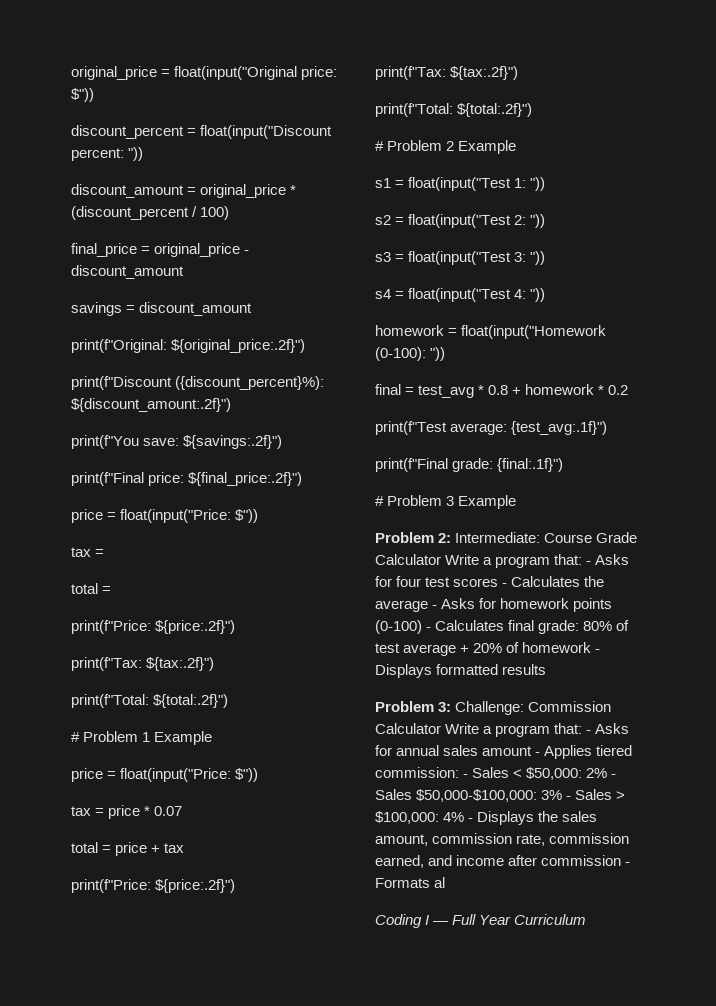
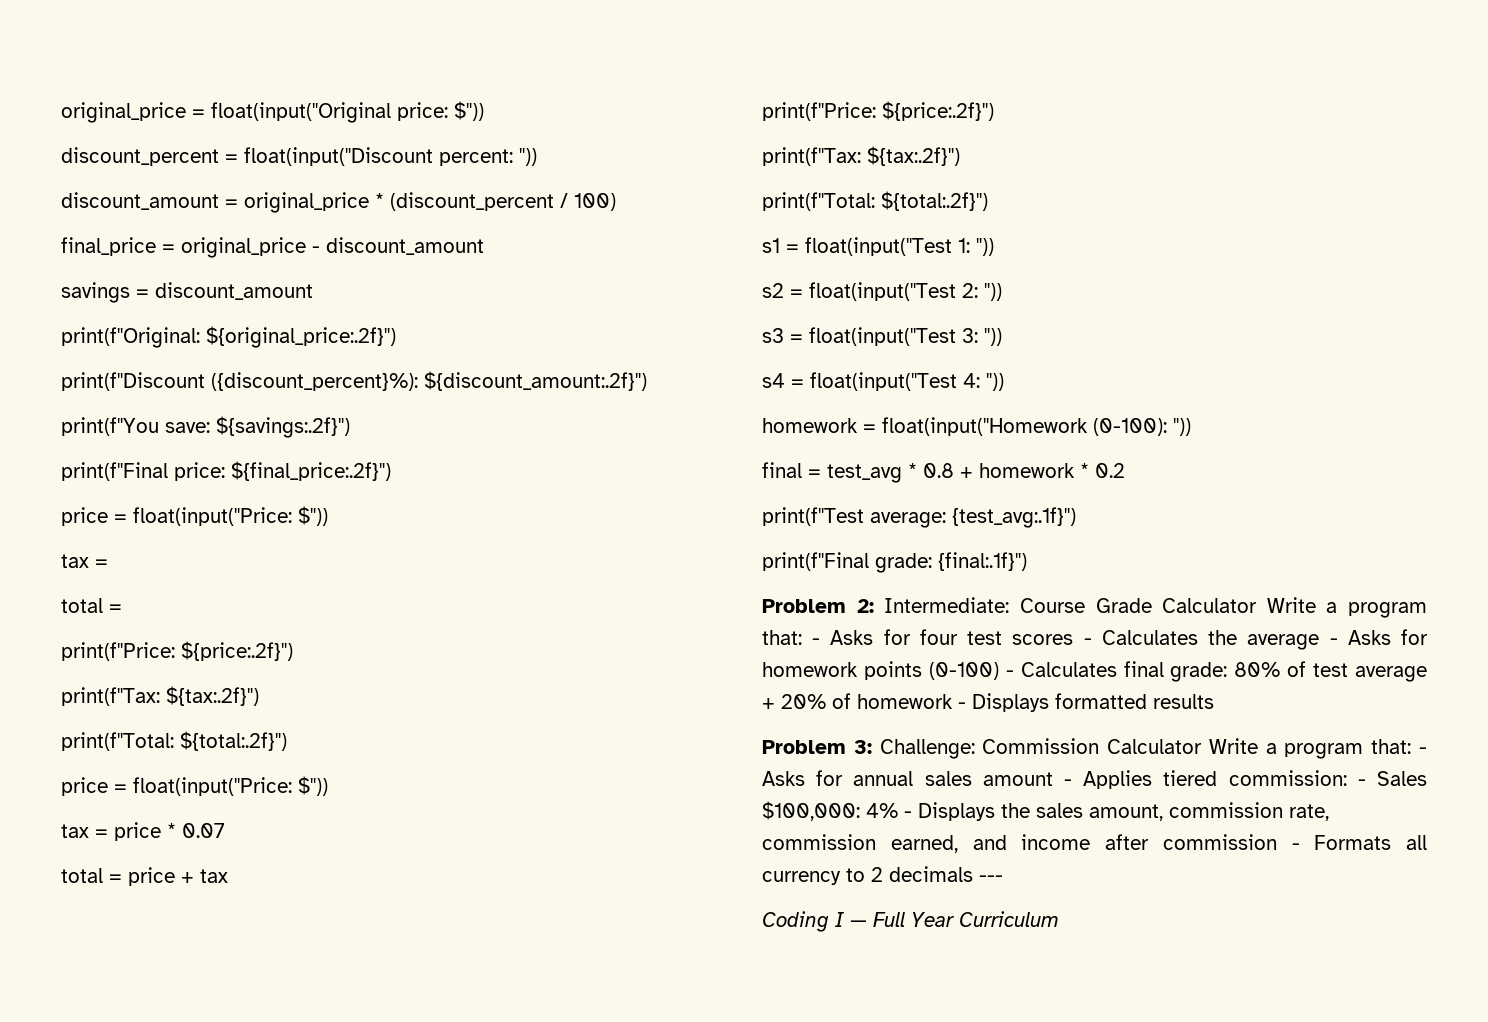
- # Problem 1 Example
- # Problem 2 Example
- # Problem 3 Example
- Problem 3: Challenge: Commission Calculator Write a program that: - Asks for annual sales amount - Applies tiered commission: - Sales < $50,000: 2% - Sales $50,000-$100,000: 3% - Sales > $100,000: 4% - Displays the sales amount, commission rate, commission earned, and income after commission - Formats al
+ Problem 3: Challenge: Commission Calculator Write a program that: - Asks for annual sales amount - Applies tiered commission: - Sales $100,000: 4% - Displays the sales amount, commission rate, commission earned, and income after commission - Formats all currency to 2 decimals ---

